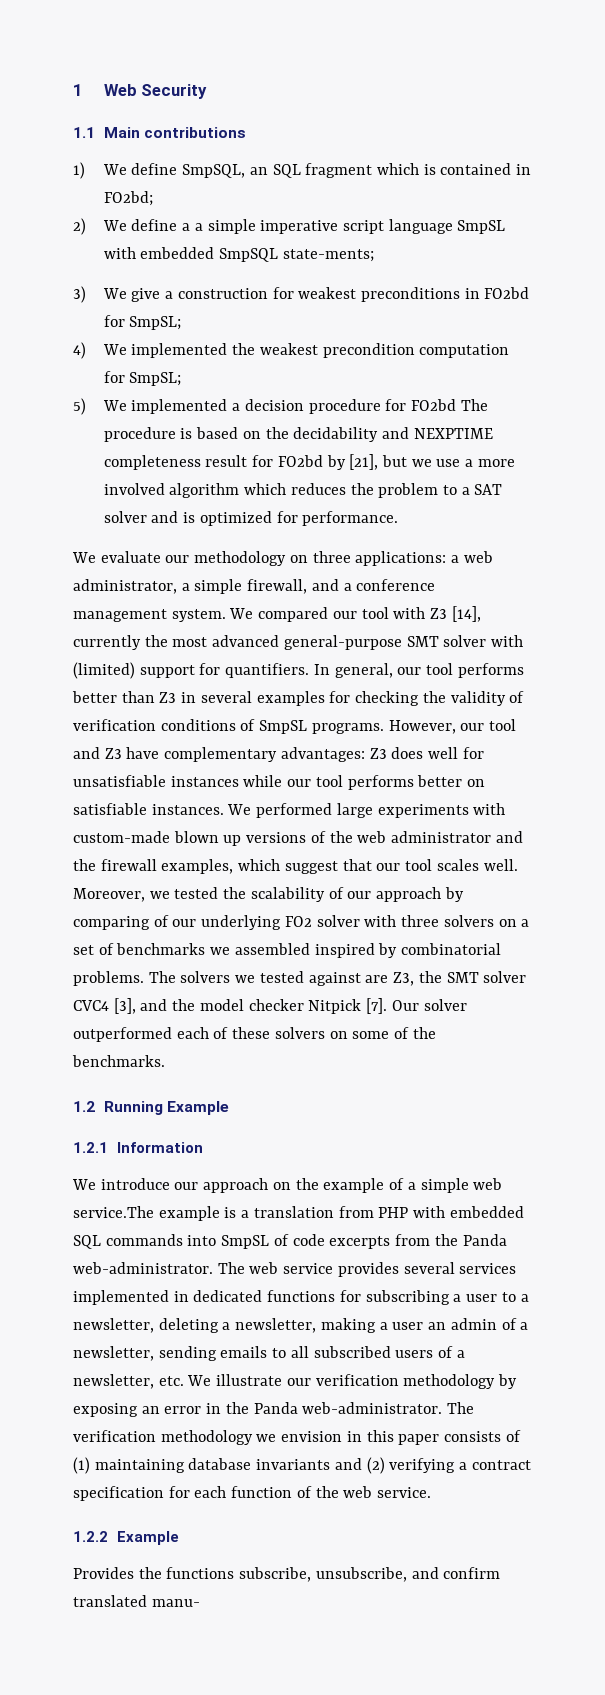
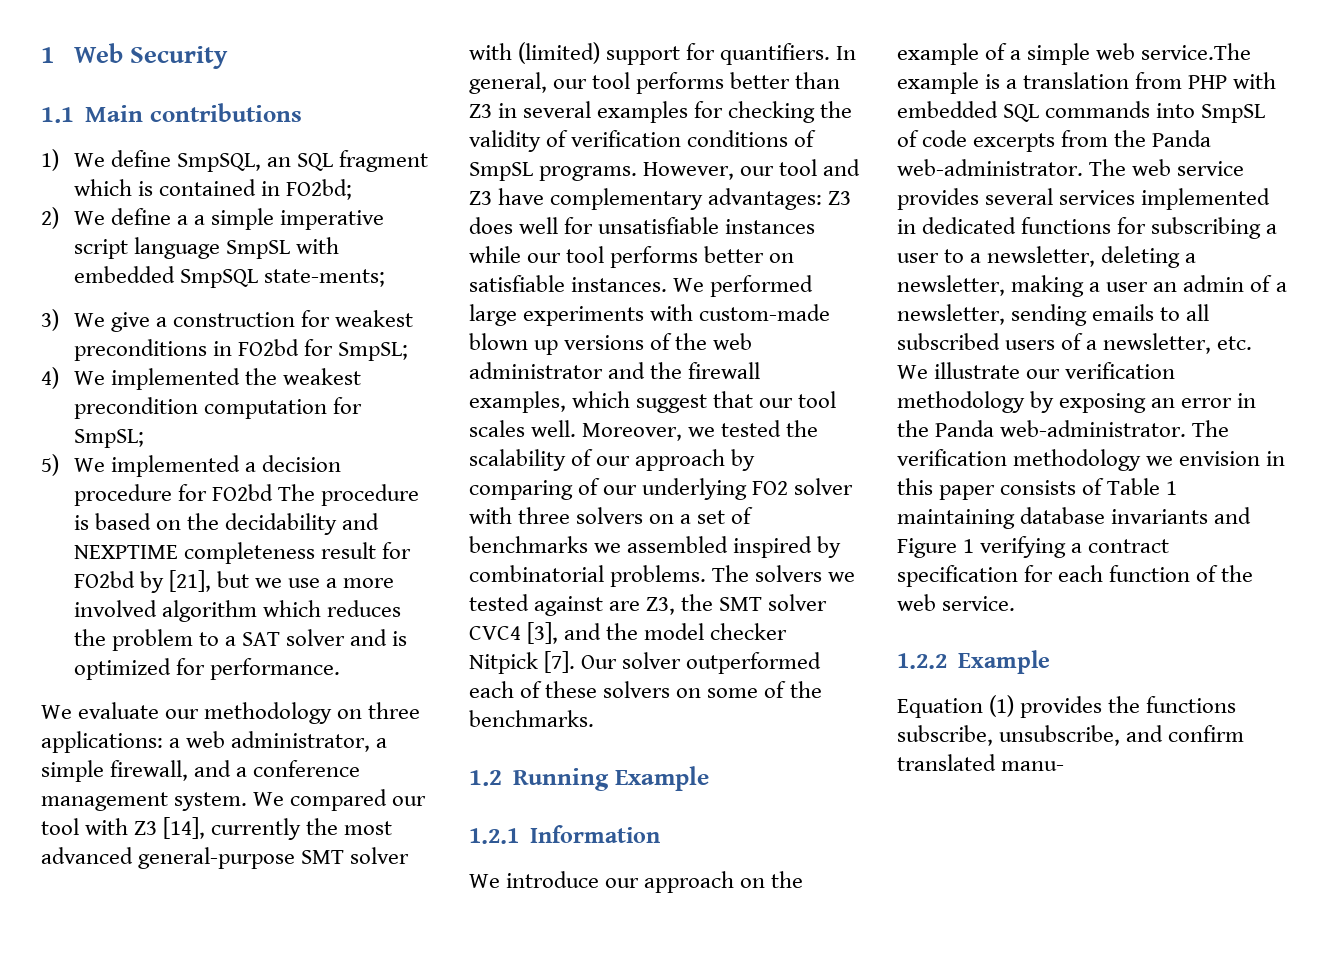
- The verification methodology we envision in this paper consists of (1) maintaining database invariants and (2) verifying a contract specification for each function of the web service.
+ The verification methodology we envision in this paper consists of Table 1 maintaining database invariants and Figure 1 verifying a contract specification for each function of the web service.
- Provides the functions subscribe, unsubscribe, and confirm translated manu-
+ Equation (1) provides the functions subscribe, unsubscribe, and confirm translated manu-

